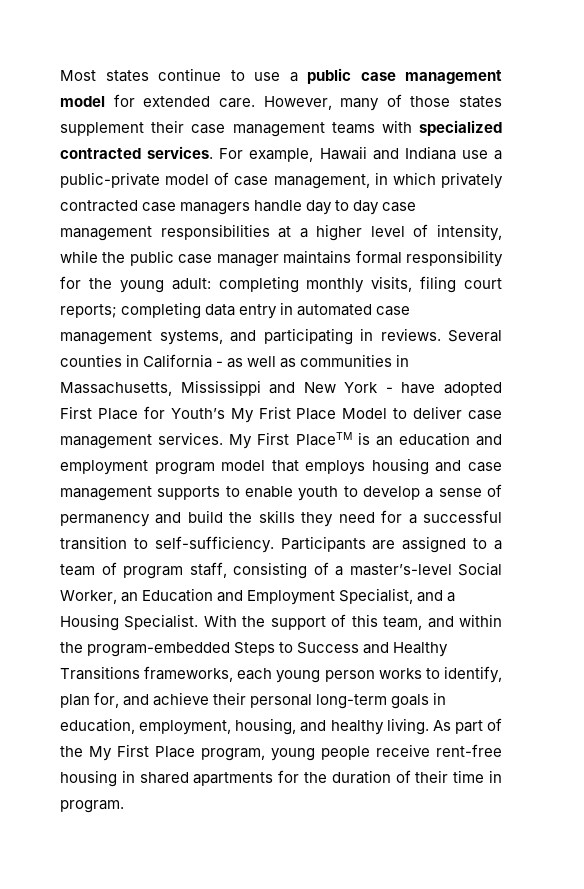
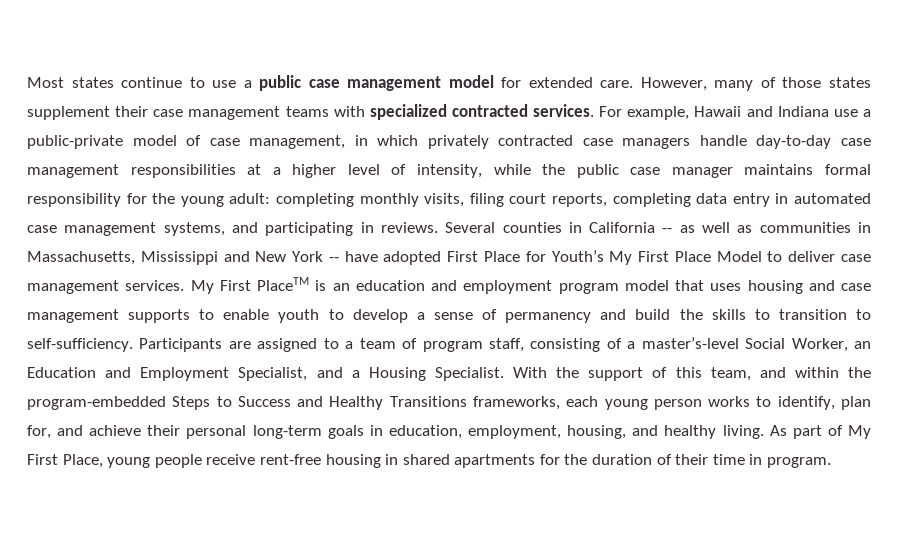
- For example, Hawaii and Indiana use a public-private model of case management, in which privately contracted case managers handle day to day case management responsibilities at a higher level of intensity, while the public case manager maintains formal responsibility for the young adult: completing monthly visits, filing court reports; completing data entry in automated case management systems, and participating in reviews.
+ For example, Hawaii and Indiana use a public-private model of case management, in which privately contracted case managers handle day-to-day case management responsibilities at a higher level of intensity, while the public case manager maintains formal responsibility for the young adult: completing monthly visits, filing court reports, completing data entry in automated case management systems, and participating in reviews.
- Several counties in California - as well as communities in Massachusetts, Mississippi and New York - have adopted First Place for Youth’s My Frist Place Model to deliver case management services.
+ Several counties in California -- as well as communities in Massachusetts, Mississippi and New York -- have adopted First Place for Youth’s My First Place Model to deliver case management services.
- My First PlaceTM is an education and employment program model that employs housing and case management supports to enable youth to develop a sense of permanency and build the skills they need for a successful transition to self-sufficiency.
+ My First PlaceTM is an education and employment program model that uses housing and case management supports to enable youth to develop a sense of permanency and build the skills to transition to self-sufficiency.
- As part of the My First Place program, young people receive rent-free housing in shared apartments for the duration of their time in program.
+ As part of My First Place, young people receive rent-free housing in shared apartments for the duration of their time in program.

